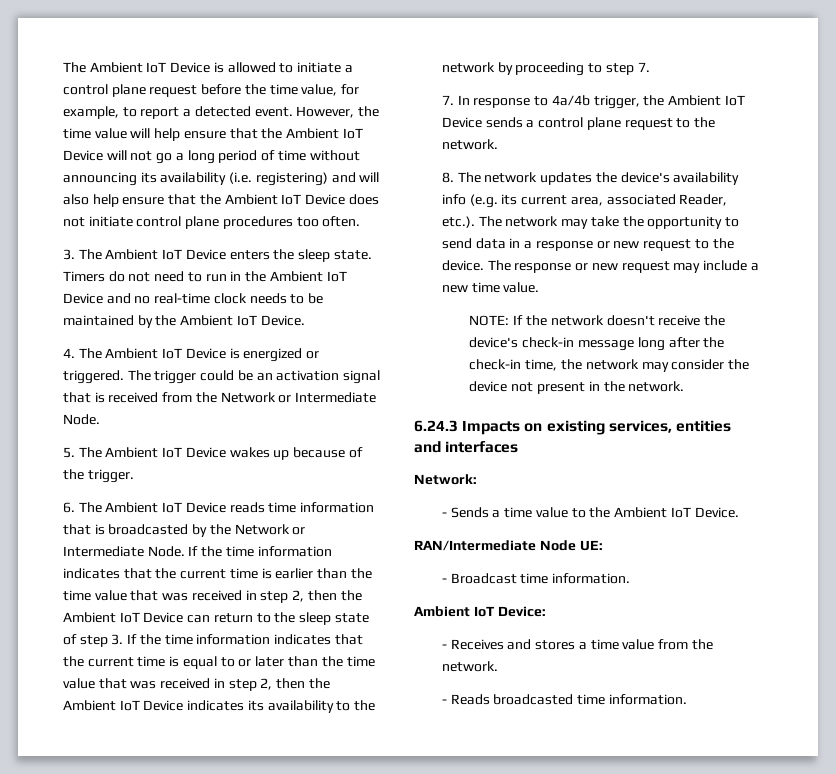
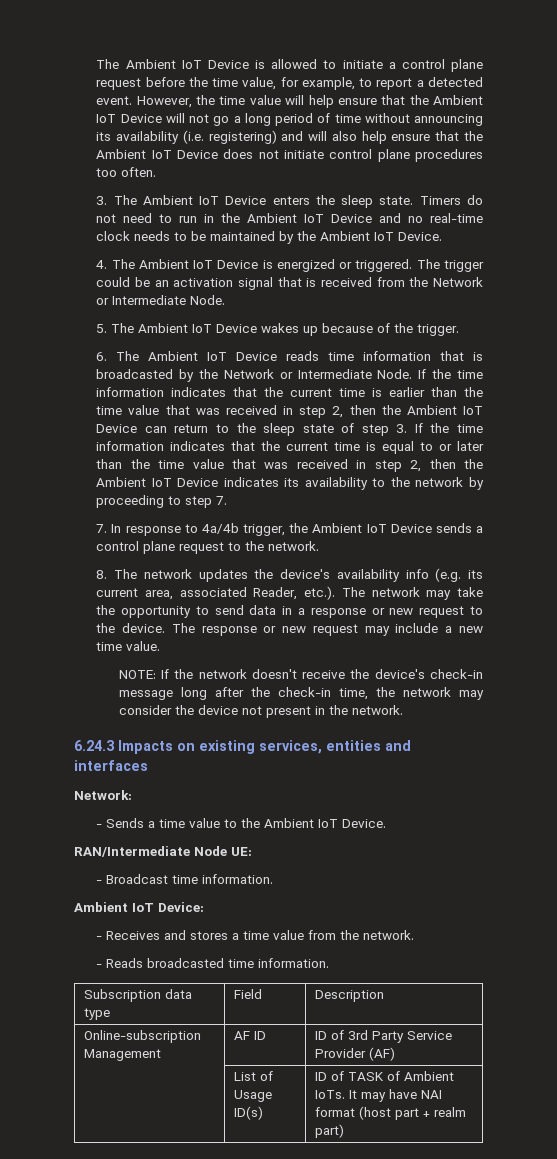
+ Subscription data type | Field | Description
+ Online-subscription Management | AF ID | ID of 3rd Party Service Provider (AF)
+ | List of Usage ID(s) | ID of TASK of Ambient IoTs. It may have NAI format (host part + realm part)

